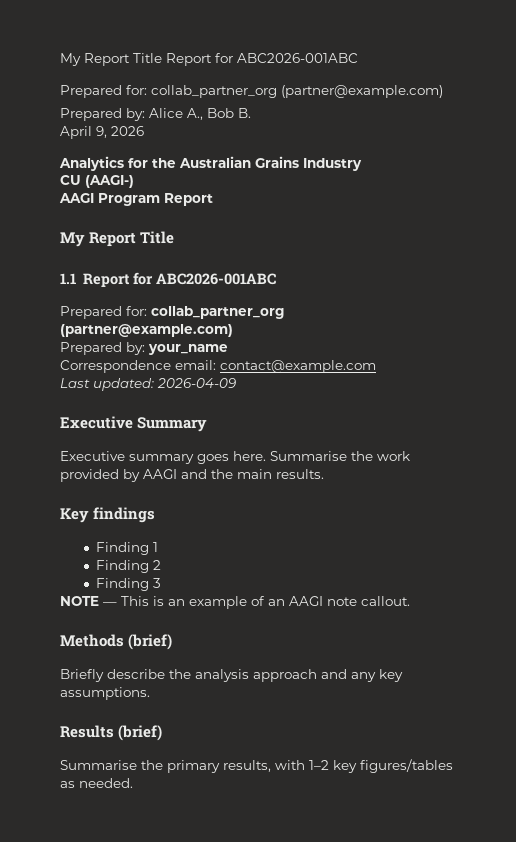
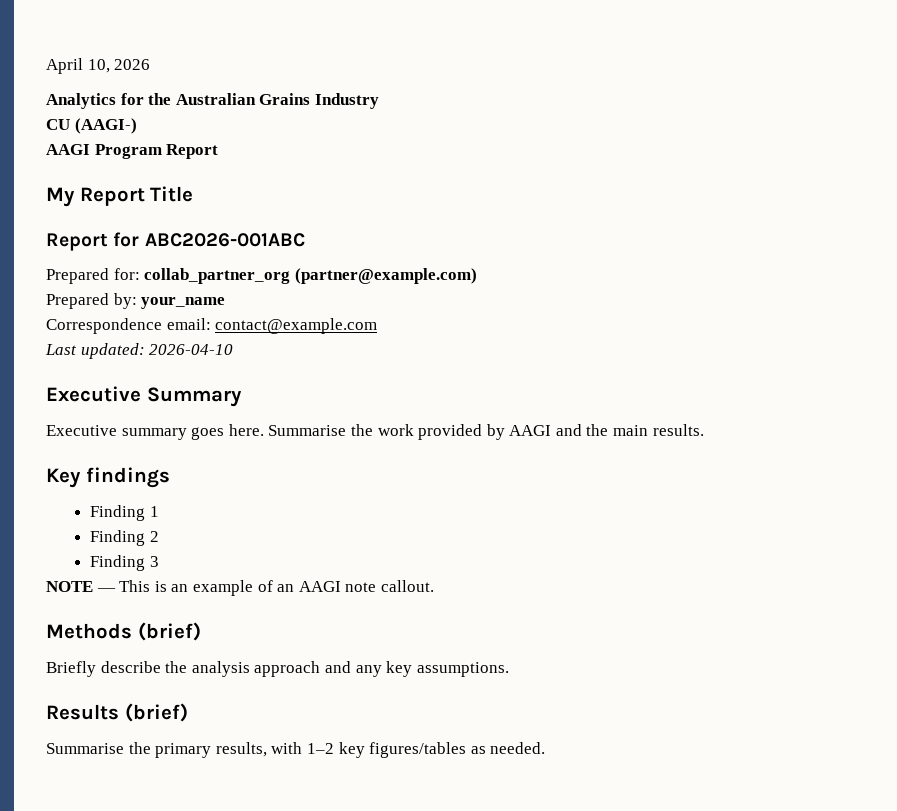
- My Report Title Report for ABC2026-001ABC
- Prepared for: collab_partner_org (partner@example.com)
- Prepared by: Alice A., Bob B.
- April 9, 2026
+ April 10, 2026
- 1.1 Report for ABC2026-001ABC
+ Report for ABC2026-001ABC
- Last updated: 2026-04-09
+ Last updated: 2026-04-10

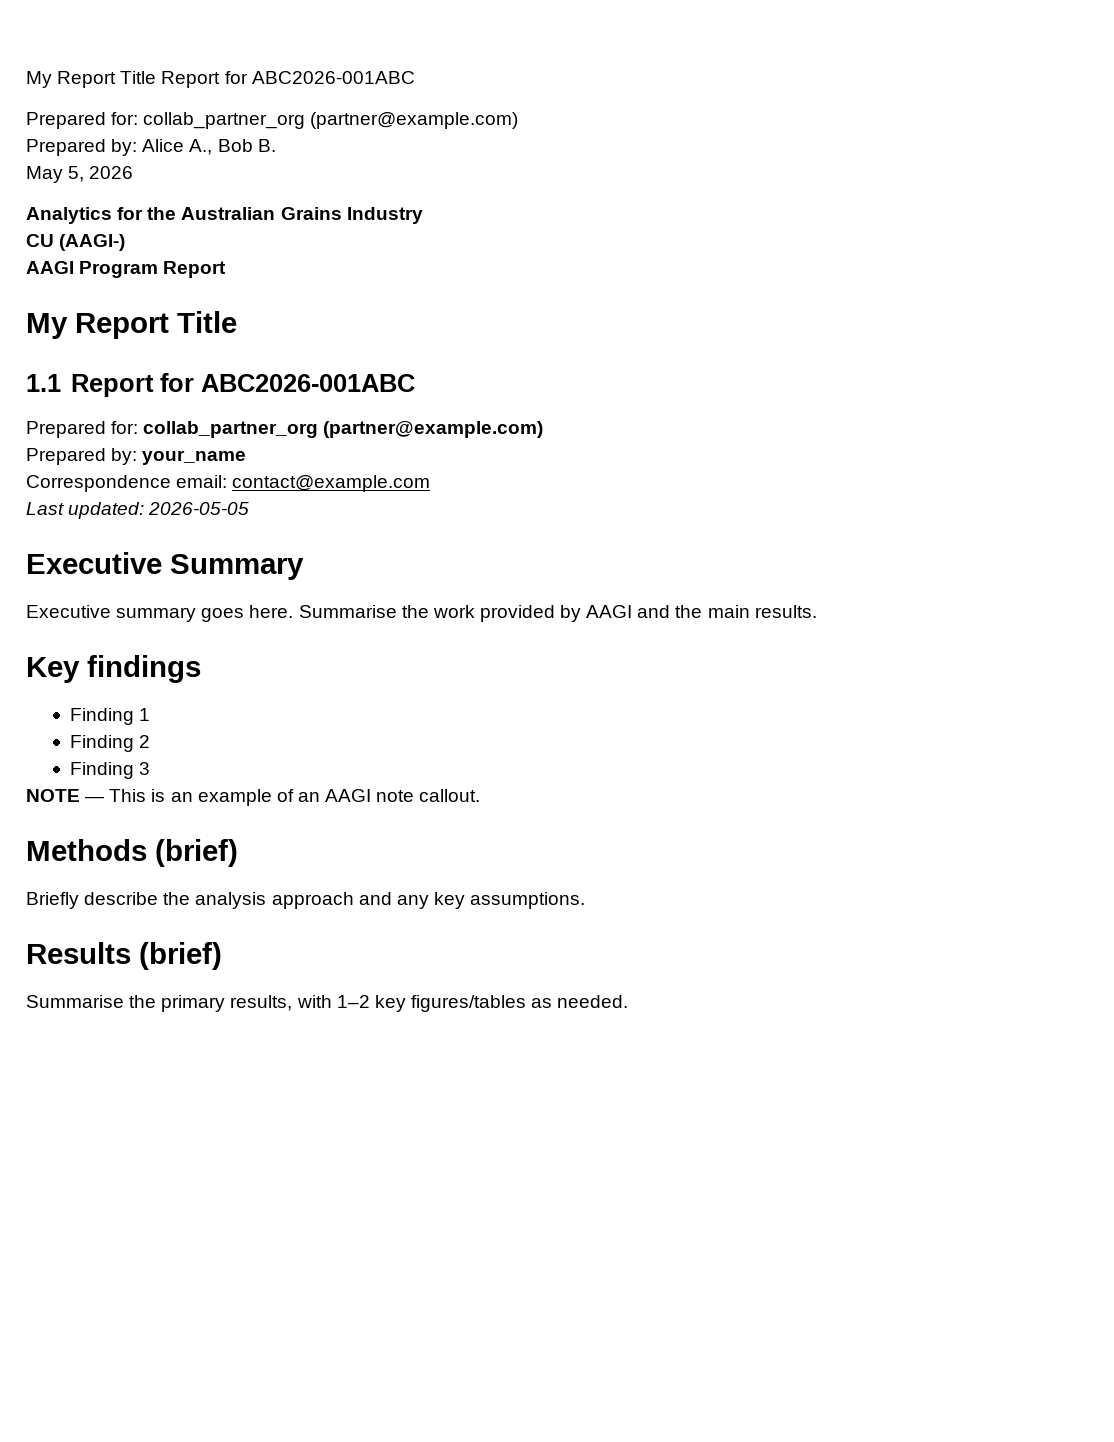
- April 10, 2026
+ My Report Title Report for ABC2026-001ABC
+ Prepared for: collab_partner_org (partner@example.com)
+ Prepared by: Alice A., Bob B.
+ May 5, 2026
- Report for ABC2026-001ABC
+ 1.1 Report for ABC2026-001ABC
- Last updated: 2026-04-10
+ Last updated: 2026-05-05

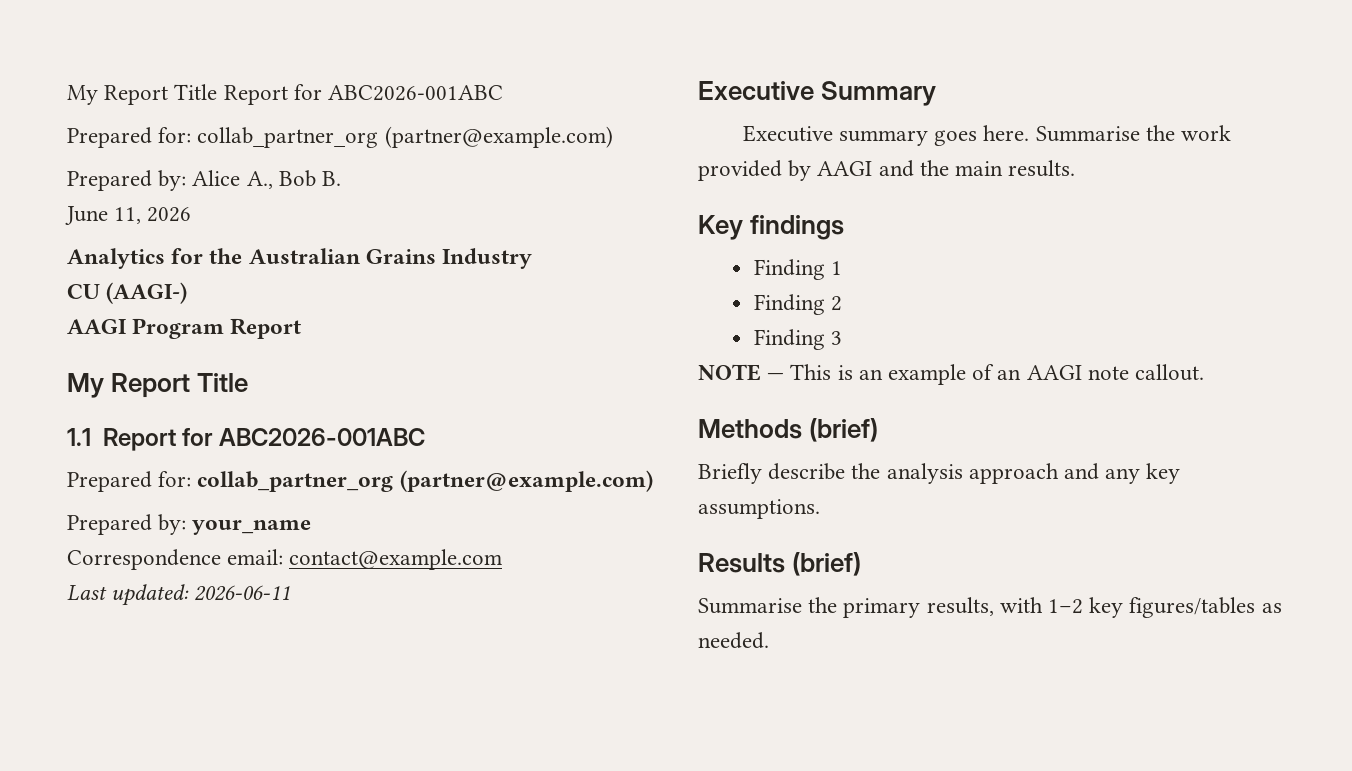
- May 5, 2026
+ June 11, 2026
- Last updated: 2026-05-05
+ Last updated: 2026-06-11

